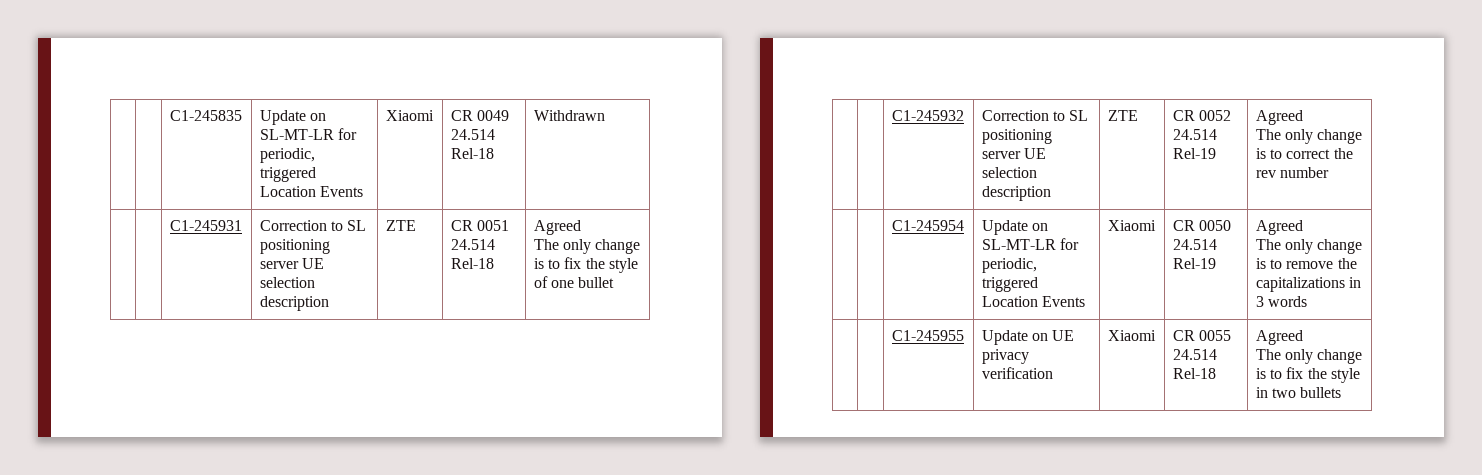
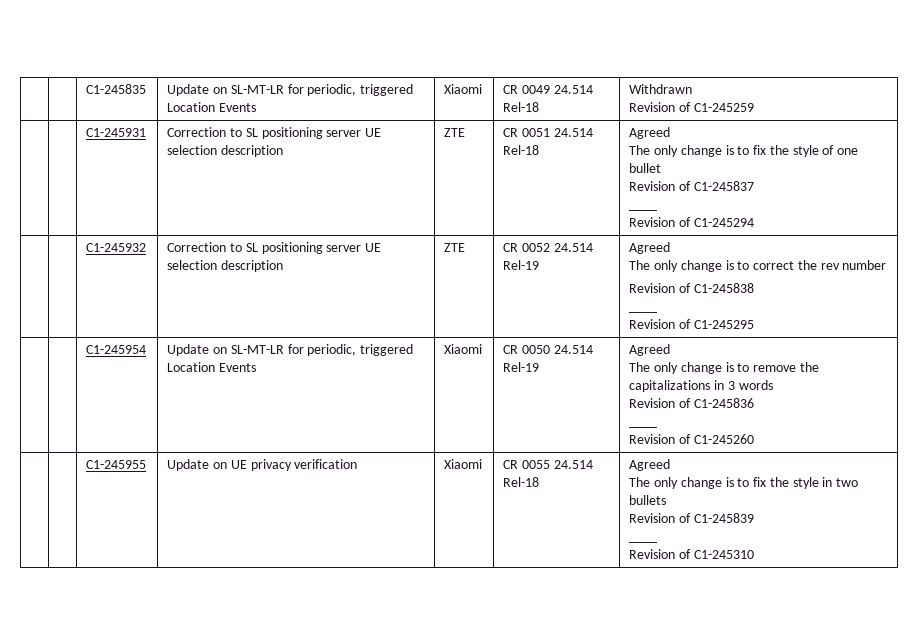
  | | C1-245835 | Update on SL-MT-LR for periodic, triggered Location Events | Xiaomi | CR 0049 24.514 Rel-18 | Withdrawn
+ Revision of C1-245259
  | | C1-245931 | Correction to SL positioning server UE selection description | ZTE | CR 0051 24.514 Rel-18 | Agreed
  The only change is to fix the style of one bullet
+ Revision of C1-245837
+ ____
+ Revision of C1-245294
  | | C1-245932 | Correction to SL positioning server UE selection description | ZTE | CR 0052 24.514 Rel-19 | Agreed
  The only change is to correct the rev number
+ Revision of C1-245838
+ ____
+ Revision of C1-245295
  | | C1-245954 | Update on SL-MT-LR for periodic, triggered Location Events | Xiaomi | CR 0050 24.514 Rel-19 | Agreed
  The only change is to remove the capitalizations in 3 words
+ Revision of C1-245836
+ ____
+ Revision of C1-245260
  | | C1-245955 | Update on UE privacy verification | Xiaomi | CR 0055 24.514 Rel-18 | Agreed
  The only change is to fix the style in two bullets
+ Revision of C1-245839
+ ____
+ Revision of C1-245310

